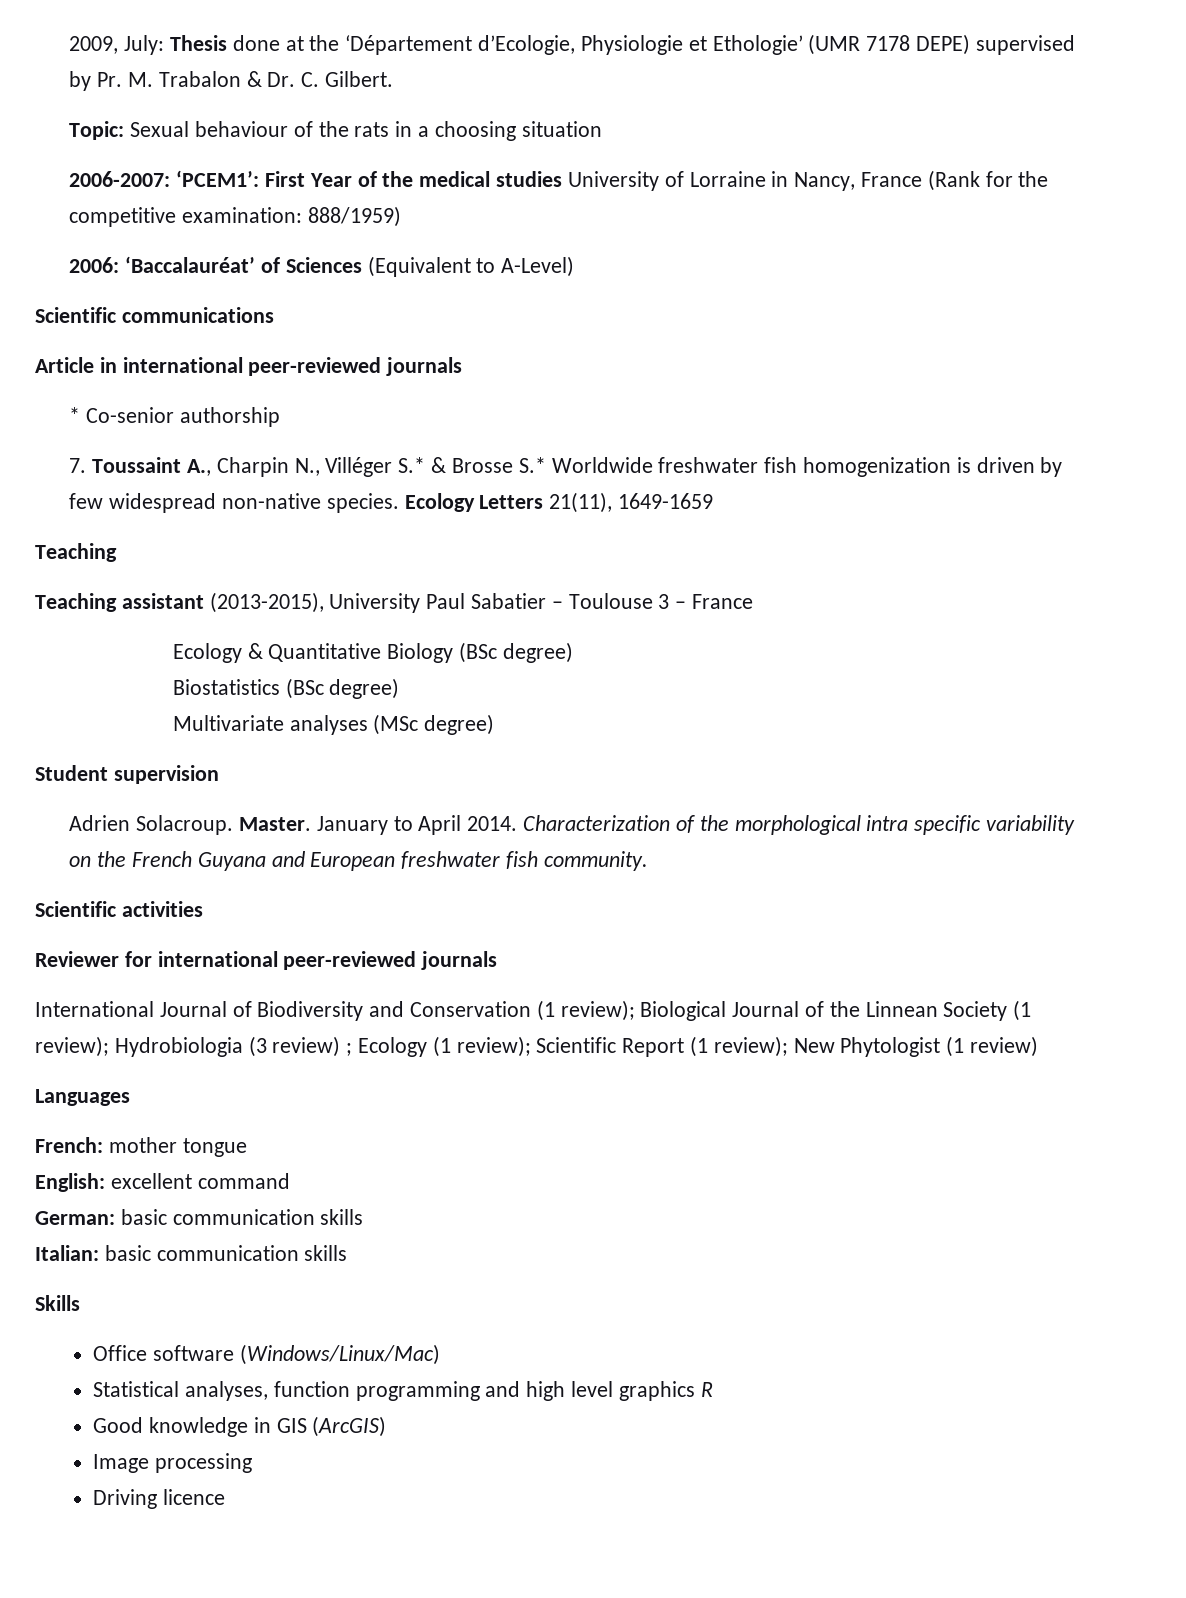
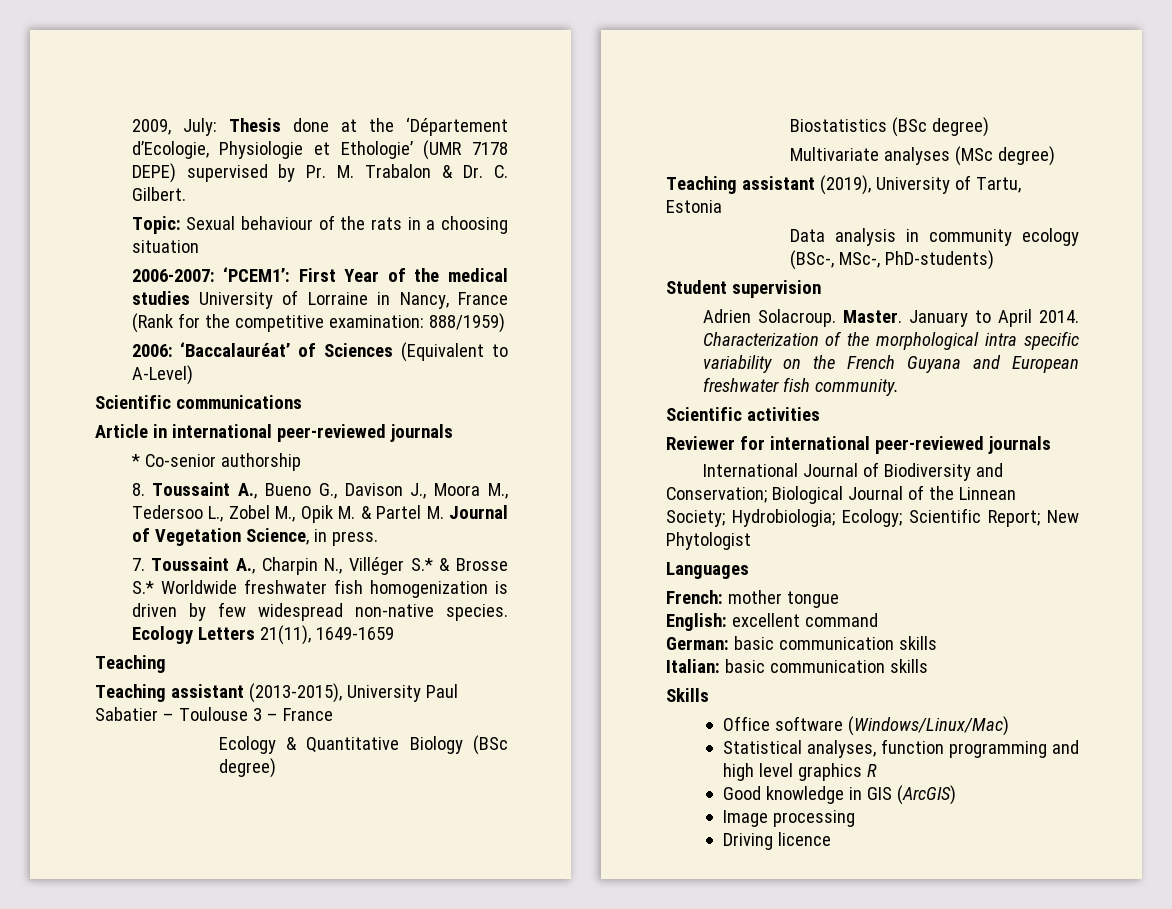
+ 8. Toussaint A., Bueno G., Davison J., Moora M., Tedersoo L., Zobel M., Opik M. & Partel M. Journal of Vegetation Science, in press.
+ Teaching assistant (2019), University of Tartu, Estonia
+ Data analysis in community ecology (BSc-, MSc-, PhD-students)
- International Journal of Biodiversity and Conservation (1 review); Biological Journal of the Linnean Society (1 review); Hydrobiologia (3 review) ; Ecology (1 review); Scientific Report (1 review); New Phytologist (1 review)
+ International Journal of Biodiversity and Conservation; Biological Journal of the Linnean Society; Hydrobiologia; Ecology; Scientific Report; New Phytologist

